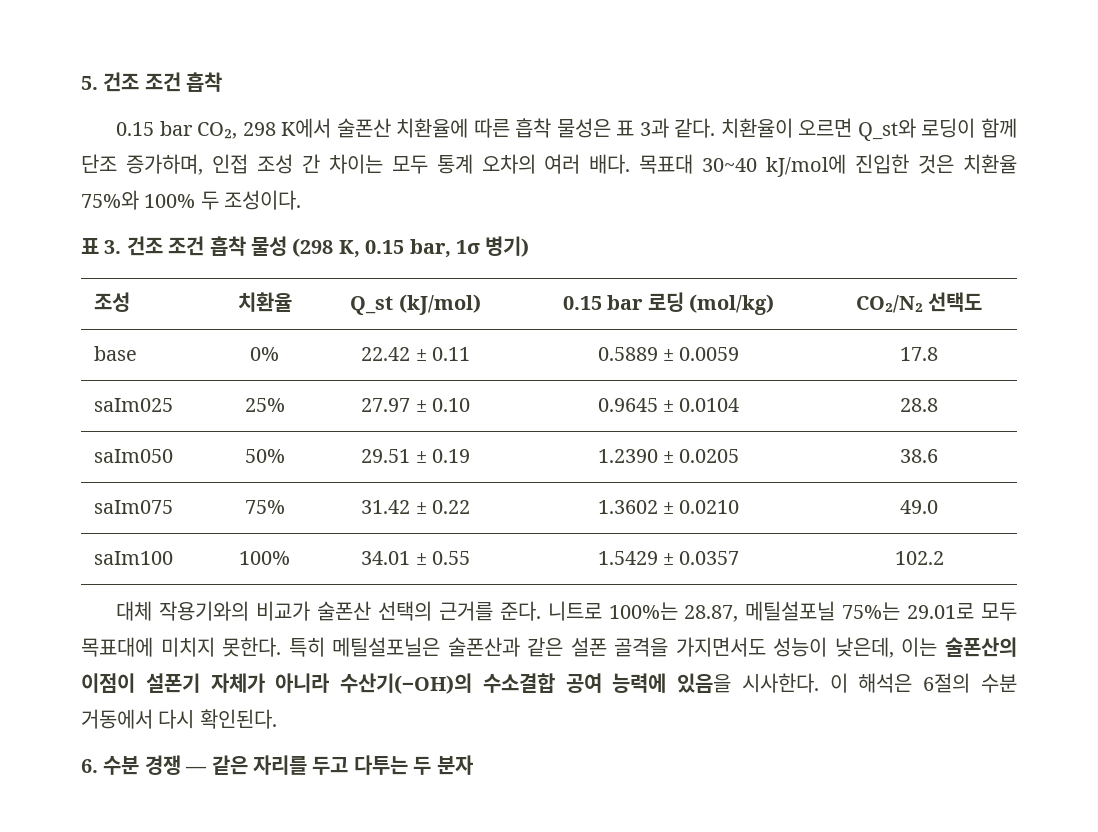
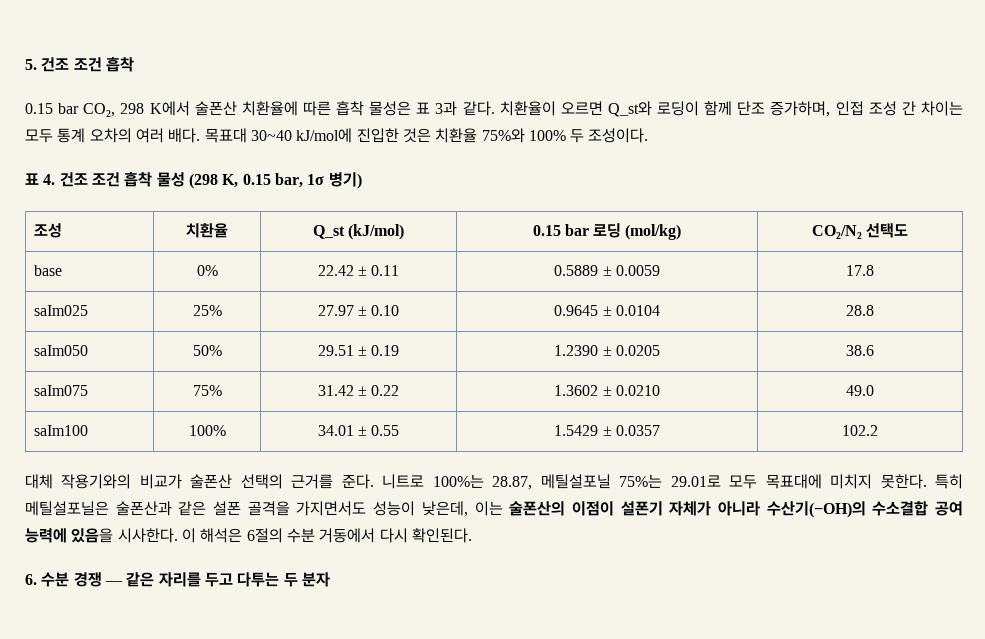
- 표 3. 건조 조건 흡착 물성 (298 K, 0.15 bar, 1σ 병기)
+ 표 4. 건조 조건 흡착 물성 (298 K, 0.15 bar, 1σ 병기)

